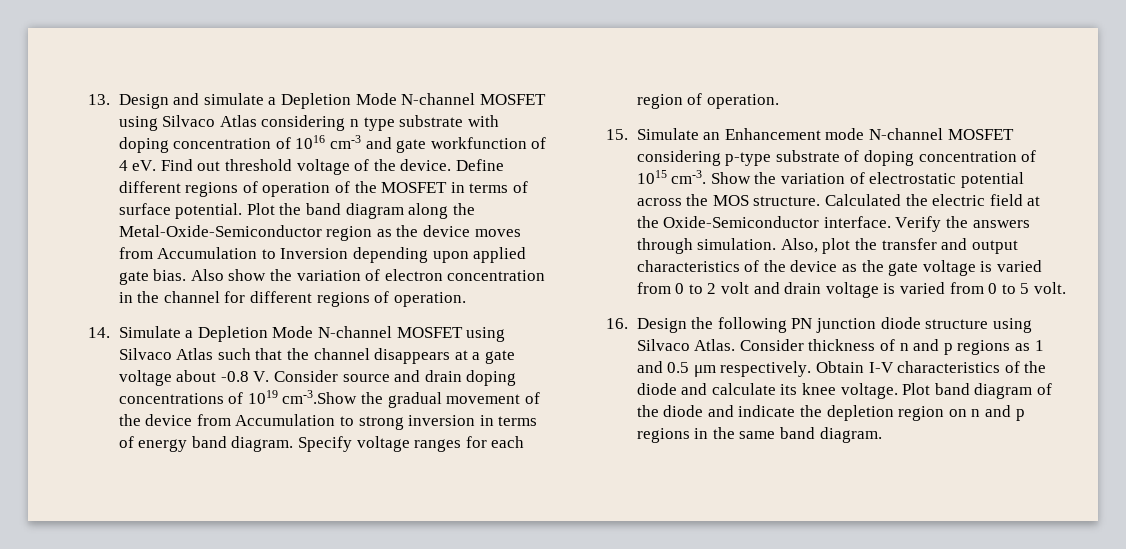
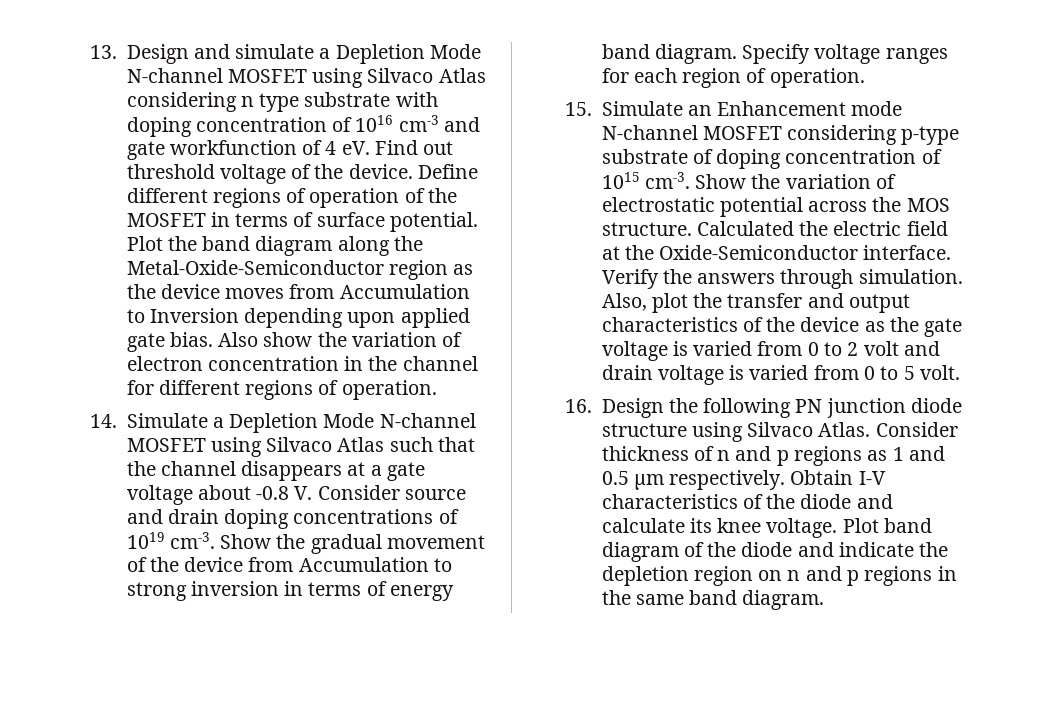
- 14. Simulate a Depletion Mode N-channel MOSFET using Silvaco Atlas such that the channel disappears at a gate voltage about -0.8 V. Consider source and drain doping concentrations of 1019 cm-3.Show the gradual movement of the device from Accumulation to strong inversion in terms of energy band diagram.
+ 14. Simulate a Depletion Mode N-channel MOSFET using Silvaco Atlas such that the channel disappears at a gate voltage about -0.8 V. Consider source and drain doping concentrations of 1019 cm-3. Show the gradual movement of the device from Accumulation to strong inversion in terms of energy band diagram.

